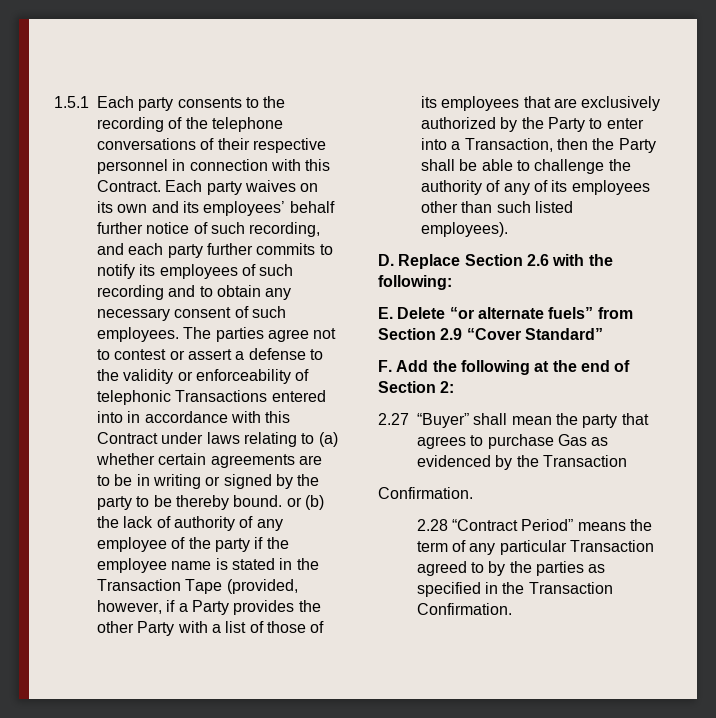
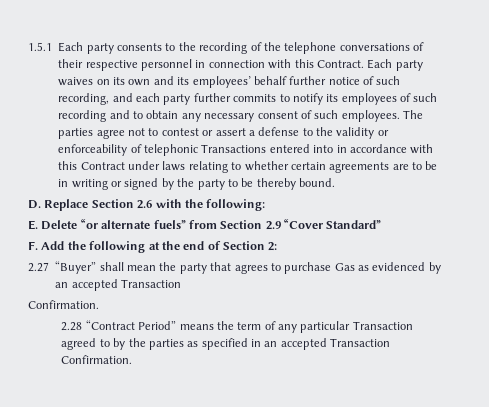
- The parties agree not to contest or assert a defense to the validity or enforceability of telephonic Transactions entered into in accordance with this Contract under laws relating to (a) whether certain agreements are to be in writing or signed by the party to be thereby bound. or (b) the lack of authority of any employee of the party if the employee name is stated in the Transaction Tape (provided, however, if a Party provides the other Party with a list of those of its employees that are exclusively authorized by the Party to enter into a Transaction, then the Party shall be able to challenge the authority of any of its employees other than such listed employees).
+ The parties agree not to contest or assert a defense to the validity or enforceability of telephonic Transactions entered into in accordance with this Contract under laws relating to whether certain agreements are to be in writing or signed by the party to be thereby bound.
- 2.27 “Buyer” shall mean the party that agrees to purchase Gas as evidenced by the Transaction
+ 2.27 “Buyer” shall mean the party that agrees to purchase Gas as evidenced by an accepted Transaction
- 2.28 “Contract Period” means the term of any particular Transaction agreed to by the parties as specified in the Transaction Confirmation.
+ 2.28 “Contract Period” means the term of any particular Transaction agreed to by the parties as specified in an accepted Transaction Confirmation.

